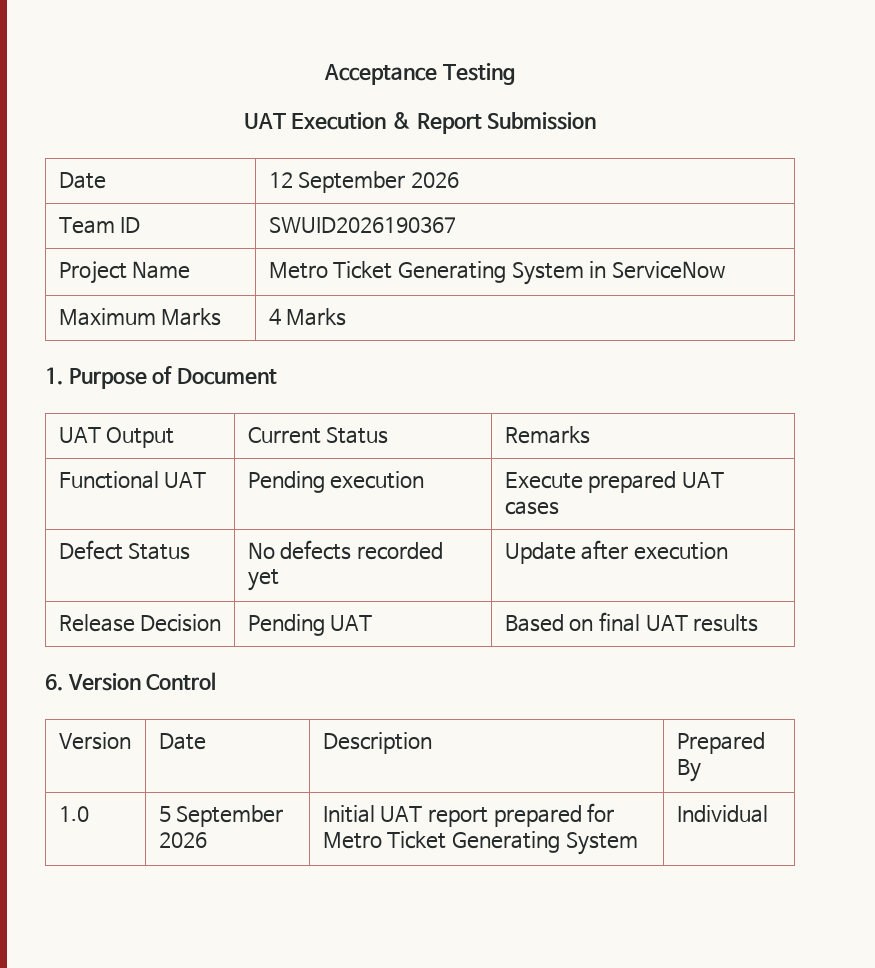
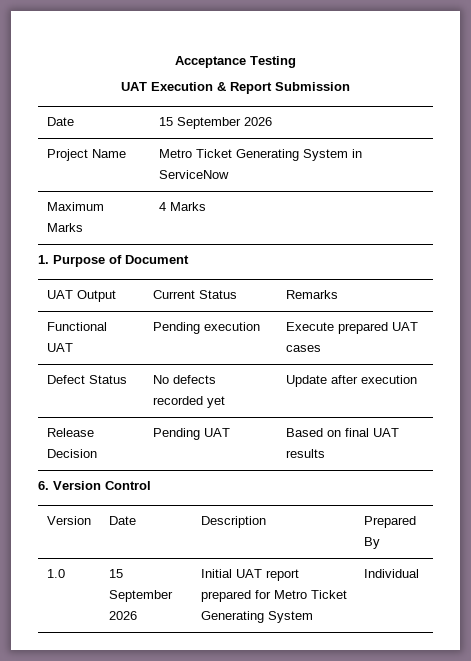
- Date | 12 September 2026
- Team ID | SWUID2026190367
+ Date | 15 September 2026
- 1.0 | 5 September 2026 | Initial UAT report prepared for Metro Ticket Generating System | Individual
+ 1.0 | 15 September 2026 | Initial UAT report prepared for Metro Ticket Generating System | Individual

